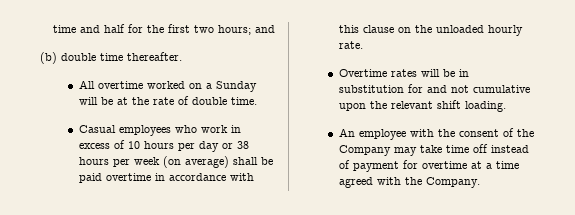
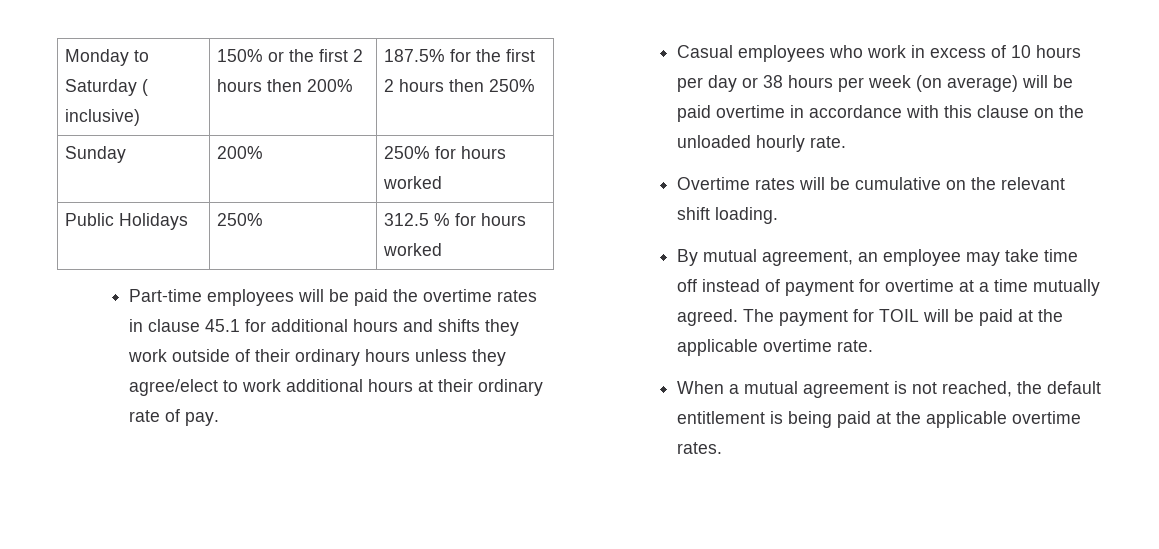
- time and half for the first two hours; and
- (b) double time thereafter.
- All overtime worked on a Sunday will be at the rate of double time.
+ Monday to Saturday ( inclusive) | 150% or the first 2 hours then 200% | 187.5% for the first 2 hours then 250%
+ Sunday | 200% | 250% for hours worked
+ Public Holidays | 250% | 312.5 % for hours worked
+ Part-time employees will be paid the overtime rates in clause 45.1 for additional hours and shifts they work outside of their ordinary hours unless they agree/elect to work additional hours at their ordinary rate of pay.
- Casual employees who work in excess of 10 hours per day or 38 hours per week (on average) shall be paid overtime in accordance with this clause on the unloaded hourly rate.
+ Casual employees who work in excess of 10 hours per day or 38 hours per week (on average) will be paid overtime in accordance with this clause on the unloaded hourly rate.
- Overtime rates will be in substitution for and not cumulative upon the relevant shift loading.
- An employee with the consent of the Company may take time off instead of payment for overtime at a time agreed with the Company.
+ Overtime rates will be cumulative on the relevant shift loading.
+ By mutual agreement, an employee may take time off instead of payment for overtime at a time mutually agreed. The payment for TOIL will be paid at the applicable overtime rate.
+ When a mutual agreement is not reached, the default entitlement is being paid at the applicable overtime rates.

